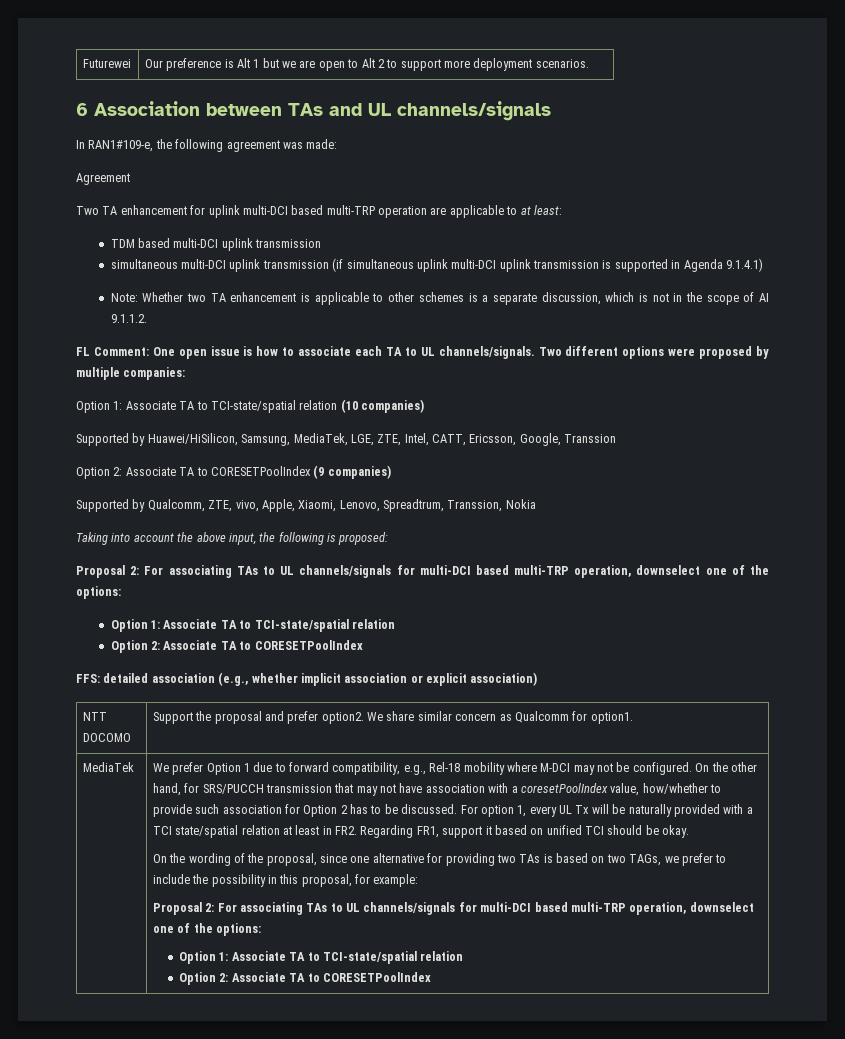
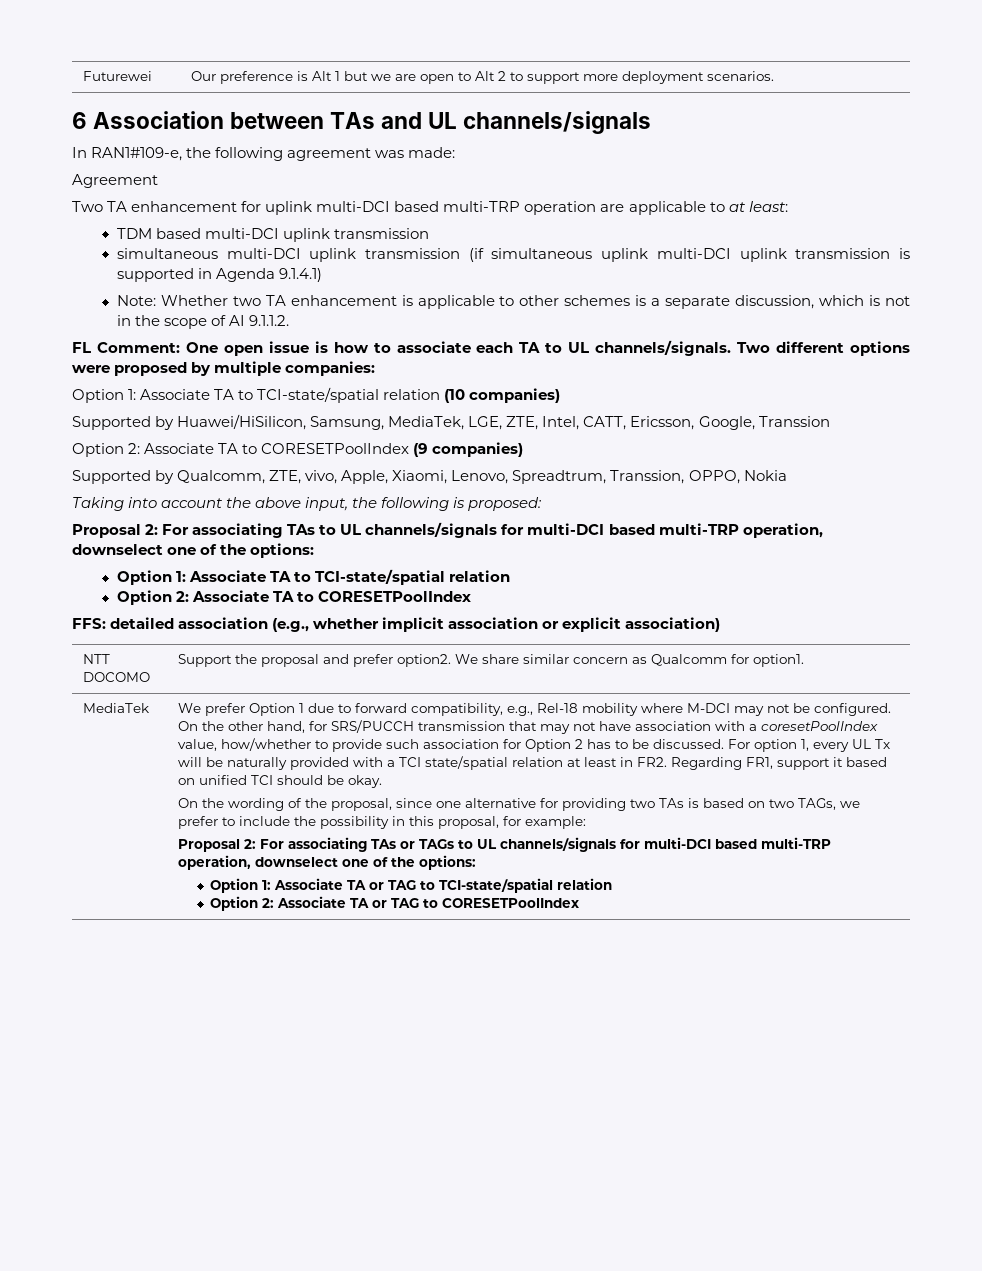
- Supported by Qualcomm, ZTE, vivo, Apple, Xiaomi, Lenovo, Spreadtrum, Transsion, Nokia
+ Supported by Qualcomm, ZTE, vivo, Apple, Xiaomi, Lenovo, Spreadtrum, Transsion, OPPO, Nokia
  On the wording of the proposal, since one alternative for providing two TAs is based on two TAGs, we prefer to include the possibility in this proposal, for example:
- Proposal 2: For associating TAs to UL channels/signals for multi-DCI based multi-TRP operation, downselect one of the options:
- Option 1: Associate TA to TCI-state/spatial relation
- Option 2: Associate TA to CORESETPoolIndex
+ Proposal 2: For associating TAs or TAGs to UL channels/signals for multi-DCI based multi-TRP operation, downselect one of the options:
+ Option 1: Associate TA or TAG to TCI-state/spatial relation
+ Option 2: Associate TA or TAG to CORESETPoolIndex

